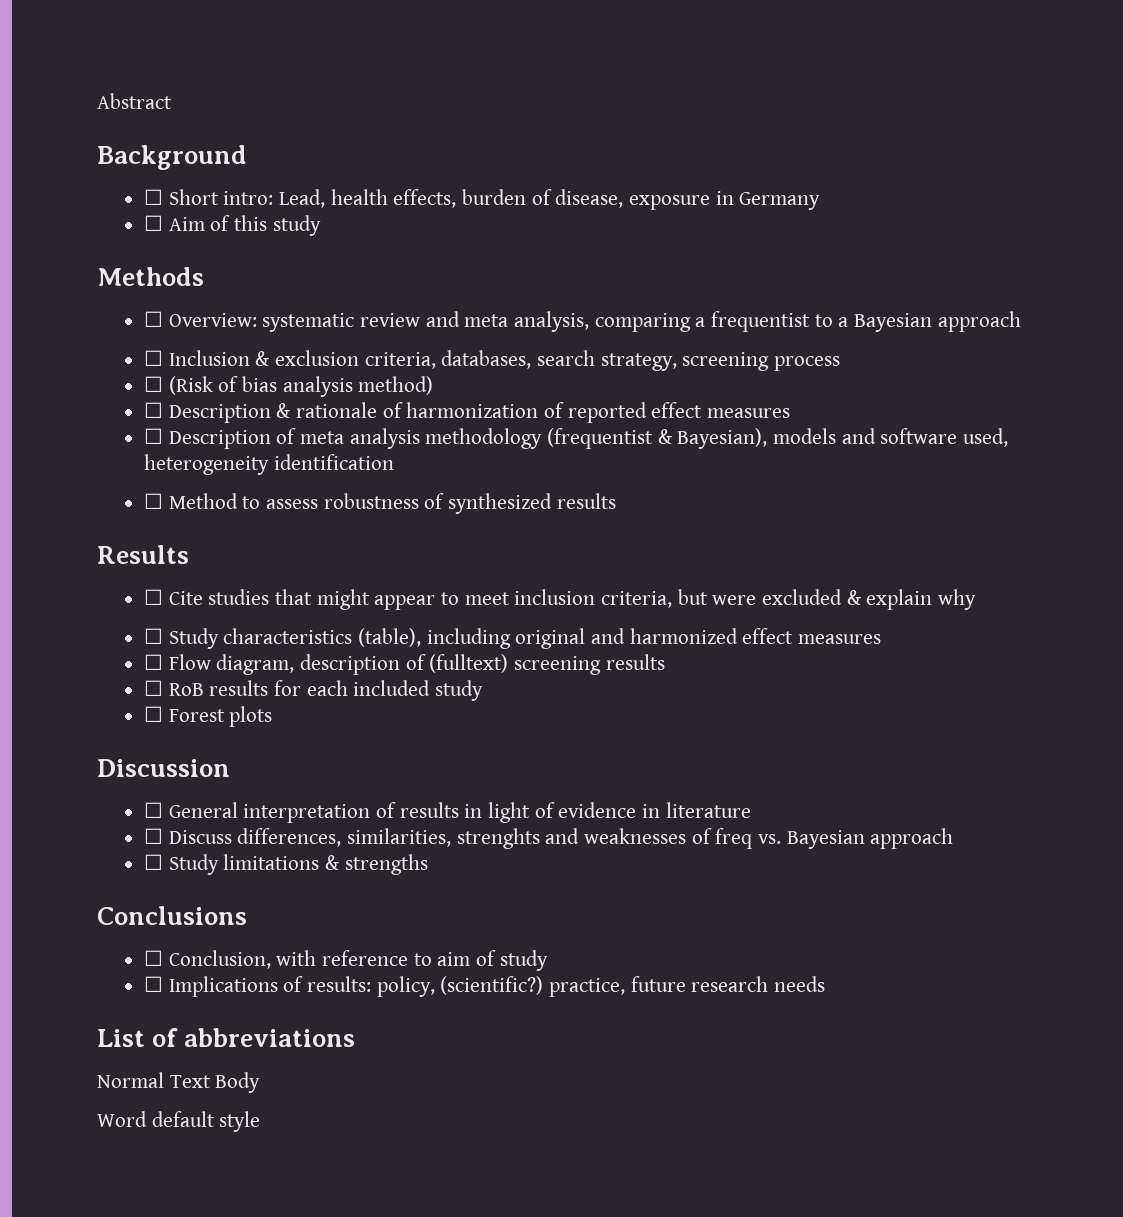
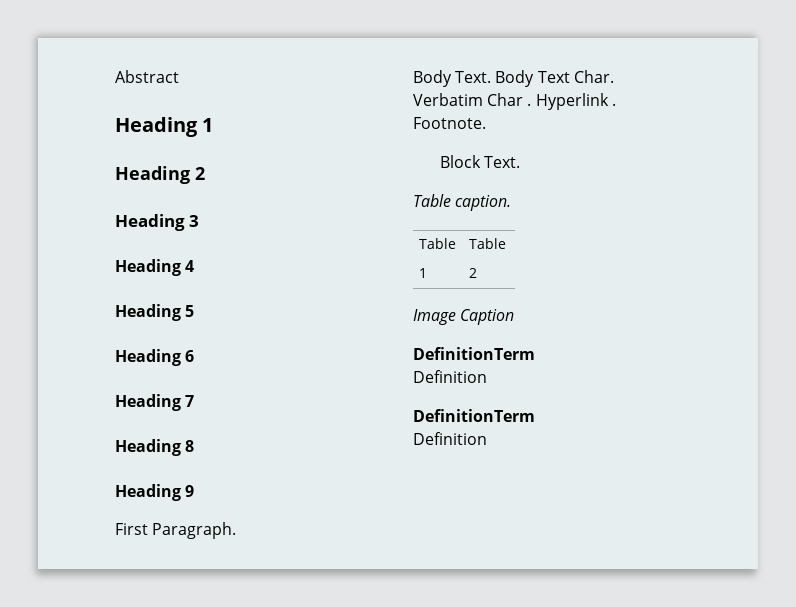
- Background
- ☐ Short intro: Lead, health effects, burden of disease, exposure in Germany
- ☐ Aim of this study
- Methods
- ☐ Overview: systematic review and meta analysis, comparing a frequentist to a Bayesian approach
- ☐ Inclusion & exclusion criteria, databases, search strategy, screening process
- ☐ (Risk of bias analysis method)
- ☐ Description & rationale of harmonization of reported effect measures
- ☐ Description of meta analysis methodology (frequentist & Bayesian), models and software used, heterogeneity identification
- ☐ Method to assess robustness of synthesized results
- Results
- ☐ Cite studies that might appear to meet inclusion criteria, but were excluded & explain why
- ☐ Study characteristics (table), including original and harmonized effect measures
- ☐ Flow diagram, description of (fulltext) screening results
- ☐ RoB results for each included study
- ☐ Forest plots
- Discussion
- ☐ General interpretation of results in light of evidence in literature
- ☐ Discuss differences, similarities, strenghts and weaknesses of freq vs. Bayesian approach
- ☐ Study limitations & strengths
- Conclusions
- ☐ Conclusion, with reference to aim of study
- ☐ Implications of results: policy, (scientific?) practice, future research needs
- List of abbreviations
- Normal Text Body
- Word default style
+ Heading 1
+ Heading 2
+ Heading 3
+ Heading 4
+ Heading 5
+ Heading 6
+ Heading 7
+ Heading 8
+ Heading 9
+ First Paragraph.
+ Body Text. Body Text Char. Verbatim Char . Hyperlink . Footnote.
+ Block Text.
+ Table caption.
+ Table | Table
+ 1 | 2
+ Image Caption
+ DefinitionTerm
+ Definition
+ DefinitionTerm
+ Definition

